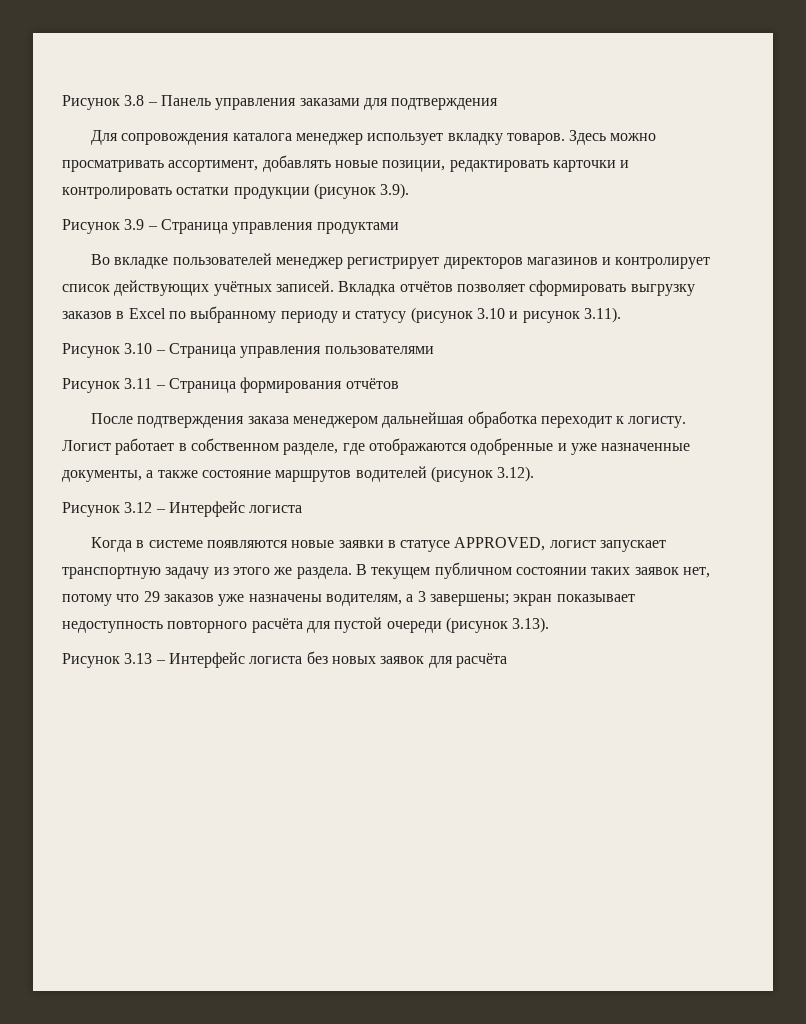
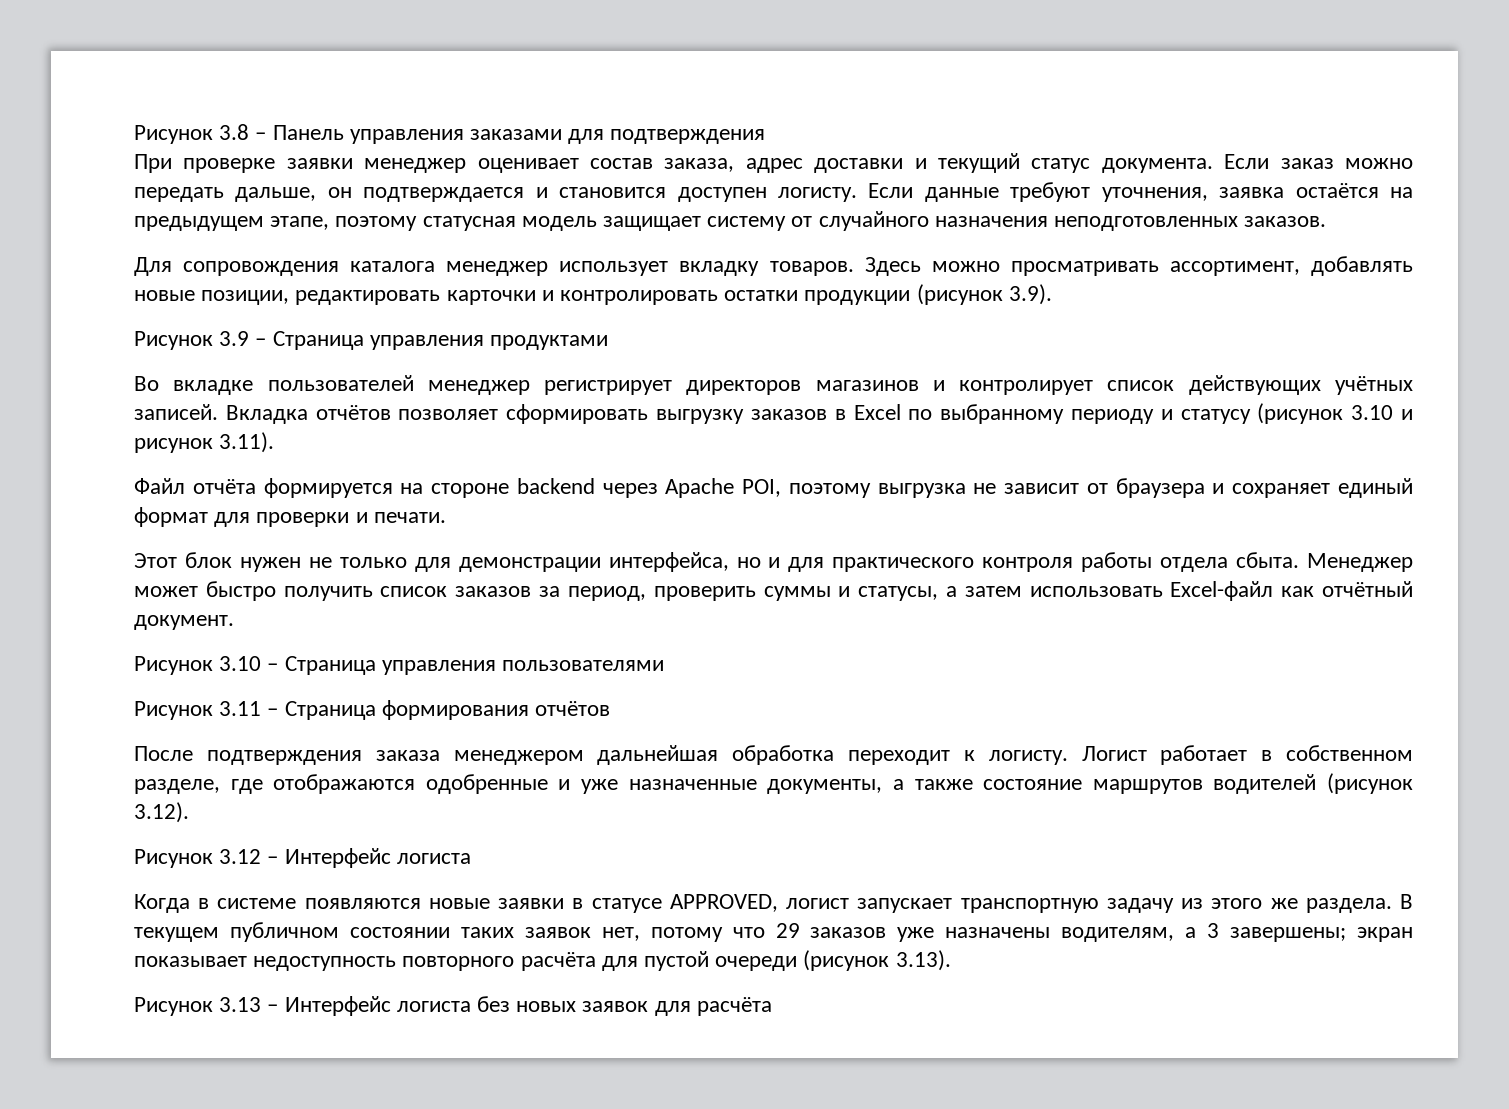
+ При проверке заявки менеджер оценивает состав заказа, адрес доставки и текущий статус документа. Если заказ можно передать дальше, он подтверждается и становится доступен логисту. Если данные требуют уточнения, заявка остаётся на предыдущем этапе, поэтому статусная модель защищает систему от случайного назначения неподготовленных заказов.
+ Файл отчёта формируется на стороне backend через Apache POI, поэтому выгрузка не зависит от браузера и сохраняет единый формат для проверки и печати.
+ Этот блок нужен не только для демонстрации интерфейса, но и для практического контроля работы отдела сбыта. Менеджер может быстро получить список заказов за период, проверить суммы и статусы, а затем использовать Excel-файл как отчётный документ.

